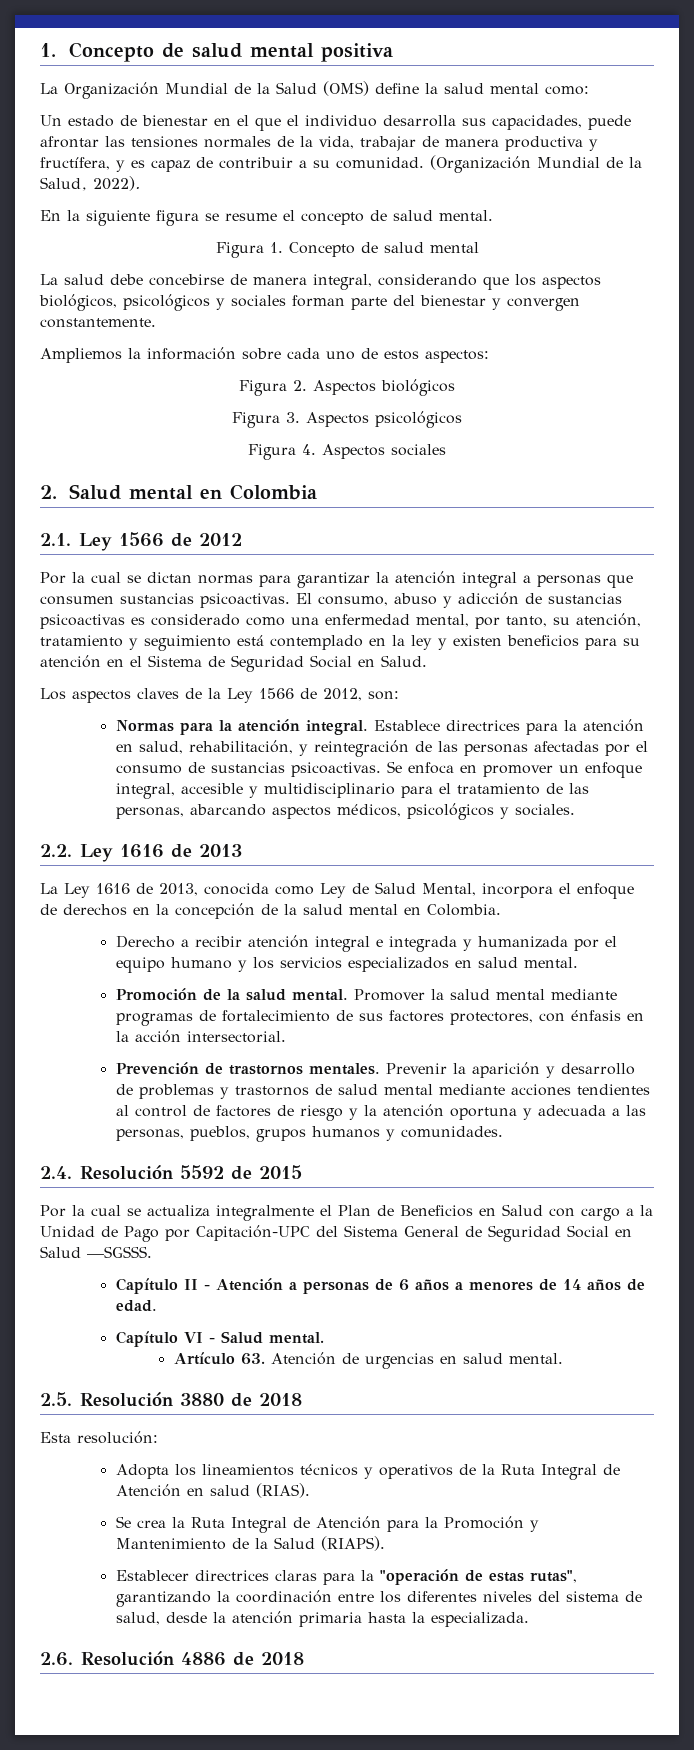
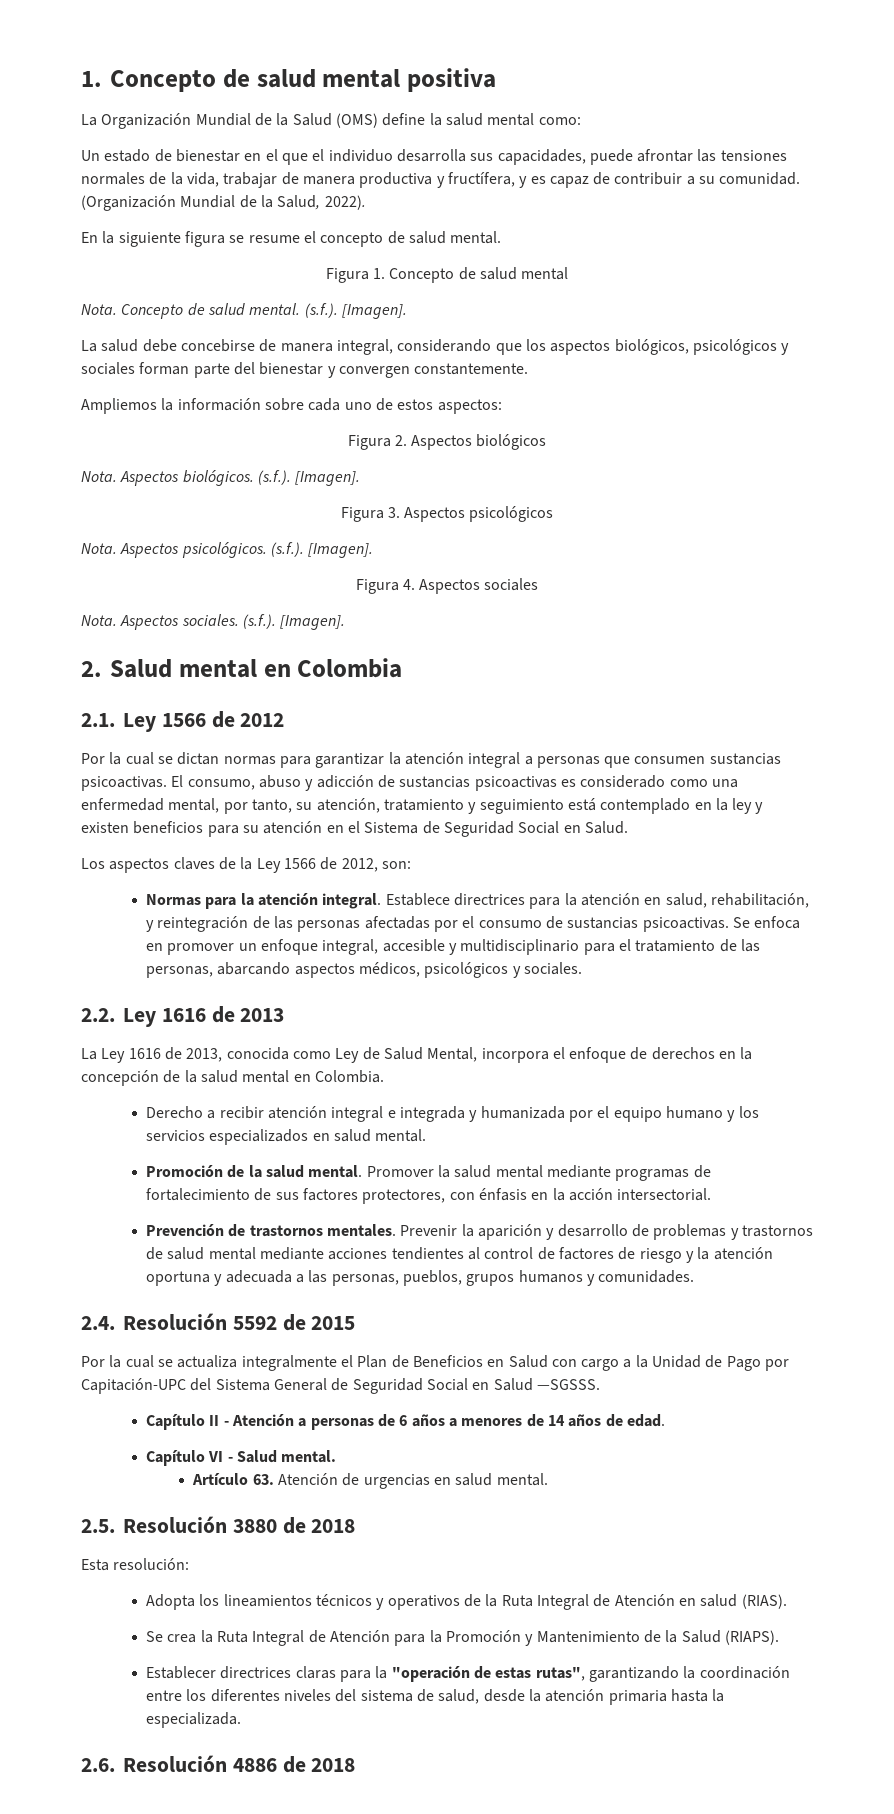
+ Nota. Concepto de salud mental. (s.f.). [Imagen].
+ Nota. Aspectos biológicos. (s.f.). [Imagen].
+ Nota. Aspectos psicológicos. (s.f.). [Imagen].
+ Nota. Aspectos sociales. (s.f.). [Imagen].

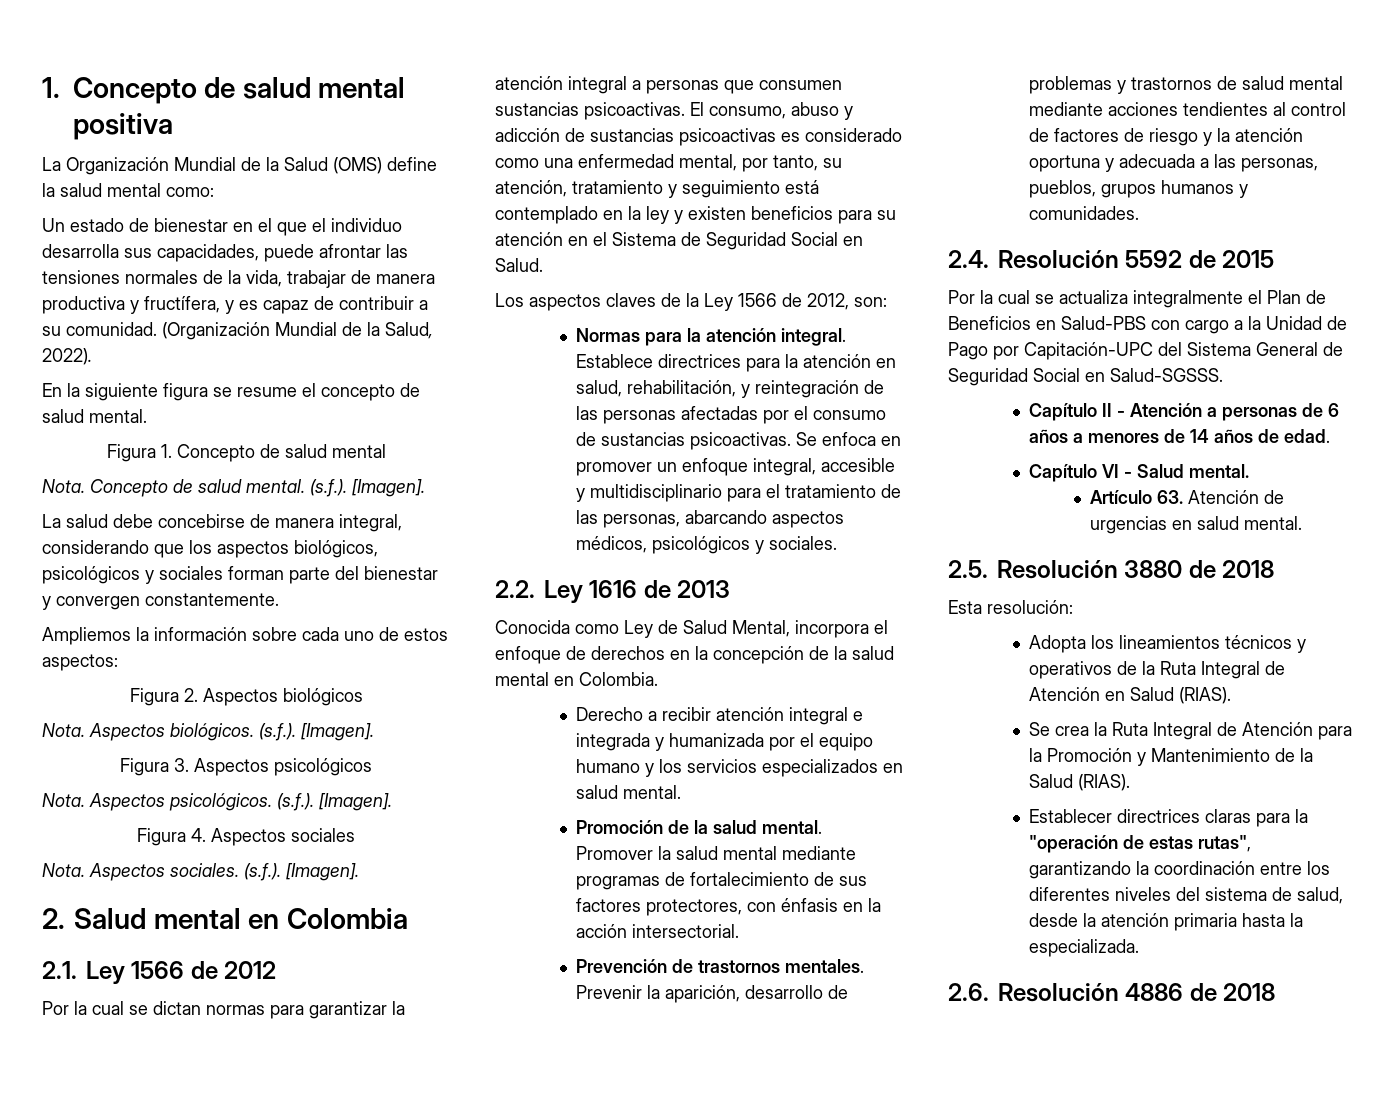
- La Ley 1616 de 2013, conocida como Ley de Salud Mental, incorpora el enfoque de derechos en la concepción de la salud mental en Colombia.
+ Conocida como Ley de Salud Mental, incorpora el enfoque de derechos en la concepción de la salud mental en Colombia.
- Prevenir la aparición y desarrollo de problemas y trastornos de salud mental mediante acciones tendientes al control de factores de riesgo y la atención oportuna y adecuada a las personas, pueblos, grupos humanos y comunidades.
+ Prevenir la aparición, desarrollo de problemas y trastornos de salud mental mediante acciones tendientes al control de factores de riesgo y la atención oportuna y adecuada a las personas, pueblos, grupos humanos y comunidades.
- Por la cual se actualiza integralmente el Plan de Beneficios en Salud con cargo a la Unidad de Pago por Capitación-UPC del Sistema General de Seguridad Social en Salud —SGSSS.
+ Por la cual se actualiza integralmente el Plan de Beneficios en Salud-PBS con cargo a la Unidad de Pago por Capitación-UPC del Sistema General de Seguridad Social en Salud-SGSSS.
- Adopta los lineamientos técnicos y operativos de la Ruta Integral de Atención en salud (RIAS).
+ Adopta los lineamientos técnicos y operativos de la Ruta Integral de Atención en Salud (RIAS).
- Se crea la Ruta Integral de Atención para la Promoción y Mantenimiento de la Salud (RIAPS).
+ Se crea la Ruta Integral de Atención para la Promoción y Mantenimiento de la Salud (RIAS).

